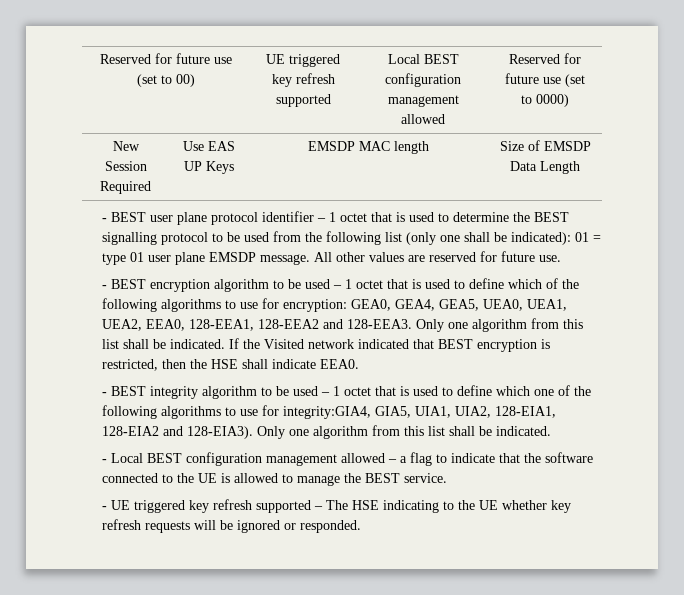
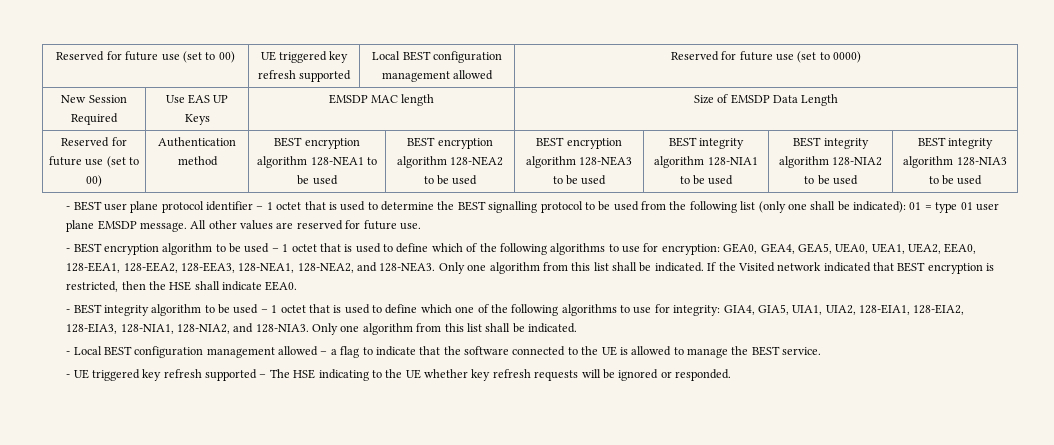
+ Reserved for future use (set to 00) | Authentication method | BEST encryption algorithm 128-NEA1 to be used | BEST encryption algorithm 128-NEA2 to be used | BEST encryption algorithm 128-NEA3 to be used | BEST integrity algorithm 128-NIA1 to be used | BEST integrity algorithm 128-NIA2 to be used | BEST integrity algorithm 128-NIA3 to be used
- - BEST encryption algorithm to be used – 1 octet that is used to define which of the following algorithms to use for encryption: GEA0, GEA4, GEA5, UEA0, UEA1, UEA2, EEA0, 128-EEA1, 128-EEA2 and 128-EEA3.
+ - BEST encryption algorithm to be used – 1 octet that is used to define which of the following algorithms to use for encryption: GEA0, GEA4, GEA5, UEA0, UEA1, UEA2, EEA0, 128-EEA1, 128-EEA2, 128-EEA3, 128-NEA1, 128-NEA2, and 128-NEA3.
- - BEST integrity algorithm to be used – 1 octet that is used to define which one of the following algorithms to use for integrity:GIA4, GIA5, UIA1, UIA2, 128-EIA1, 128-EIA2 and 128-EIA3).
+ - BEST integrity algorithm to be used – 1 octet that is used to define which one of the following algorithms to use for integrity: GIA4, GIA5, UIA1, UIA2, 128-EIA1, 128-EIA2, 128-EIA3, 128-NIA1, 128-NIA2, and 128-NIA3.

